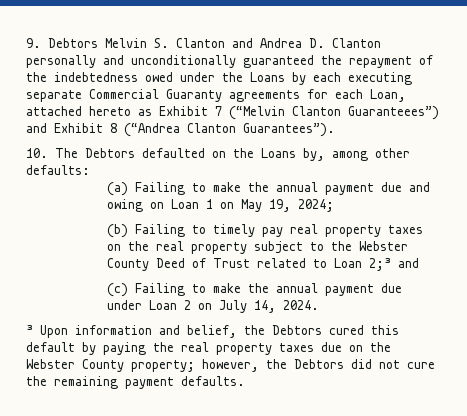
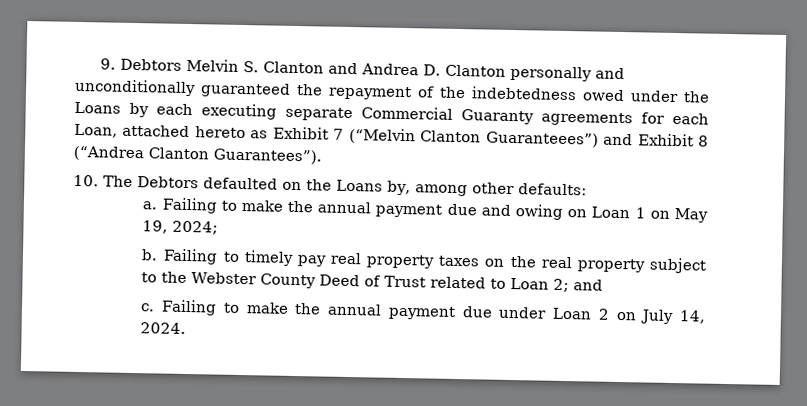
- (a) Failing to make the annual payment due and owing on Loan 1 on May 19, 2024;
+ a. Failing to make the annual payment due and owing on Loan 1 on May 19, 2024;
- (b) Failing to timely pay real property taxes on the real property subject to the Webster County Deed of Trust related to Loan 2;³ and
+ b. Failing to timely pay real property taxes on the real property subject to the Webster County Deed of Trust related to Loan 2; and
- (c) Failing to make the annual payment due under Loan 2 on July 14, 2024.
+ c. Failing to make the annual payment due under Loan 2 on July 14, 2024.
- ³ Upon information and belief, the Debtors cured this default by paying the real property taxes due on the Webster County property; however, the Debtors did not cure the remaining payment defaults.

